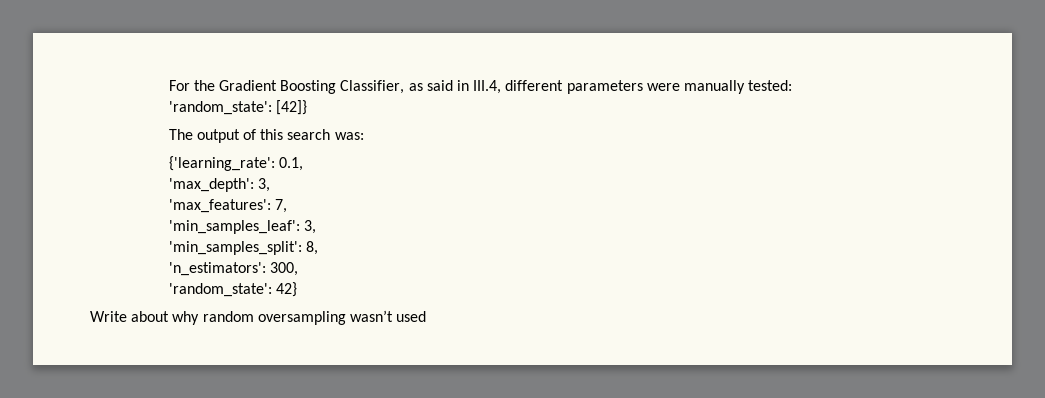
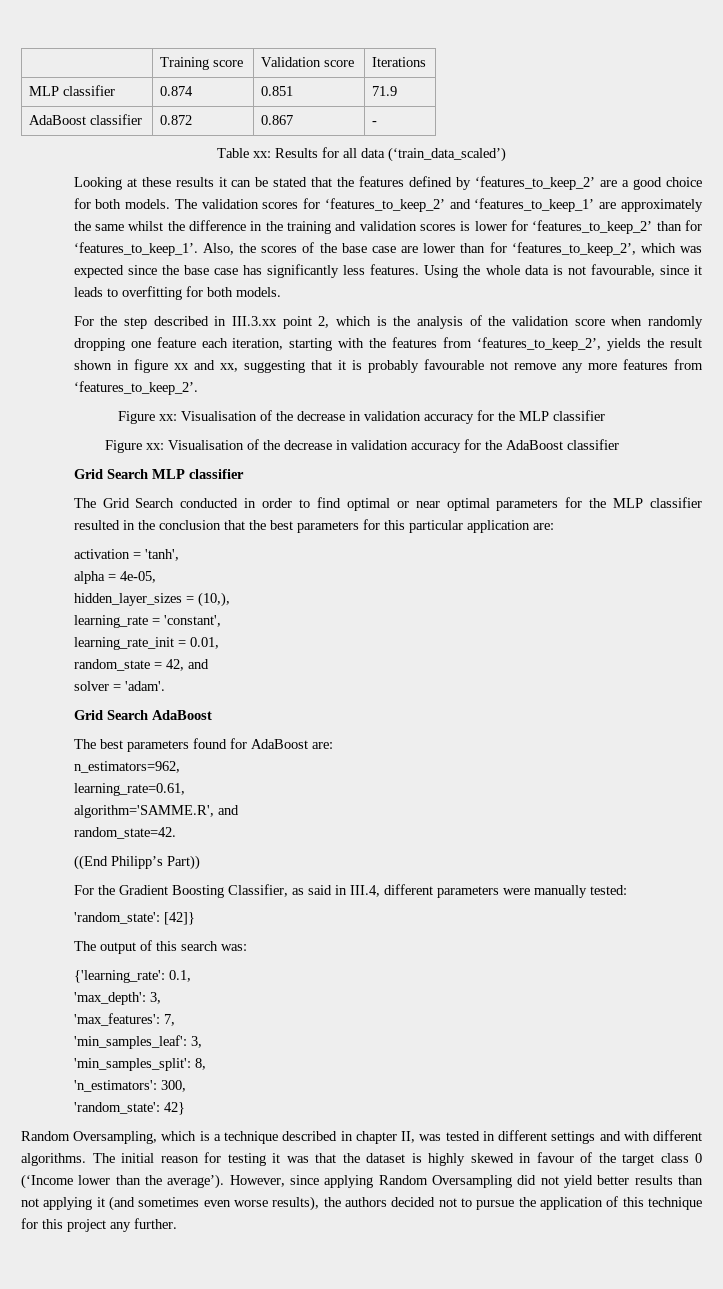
+ | Training score | Validation score | Iterations
+ MLP classifier | 0.874 | 0.851 | 71.9
+ AdaBoost classifier | 0.872 | 0.867 | -
+ Table xx: Results for all data (‘train_data_scaled’)
+ Looking at these results it can be stated that the features defined by ‘features_to_keep_2’ are a good choice for both models. The validation scores for ‘features_to_keep_2’ and ‘features_to_keep_1’ are approximately the same whilst the difference in the training and validation scores is lower for ‘features_to_keep_2’ than for ‘features_to_keep_1’. Also, the scores of the base case are lower than for ‘features_to_keep_2’, which was expected since the base case has significantly less features. Using the whole data is not favourable, since it leads to overfitting for both models.
+ For the step described in III.3.xx point 2, which is the analysis of the validation score when randomly dropping one feature each iteration, starting with the features from ‘features_to_keep_2’, yields the result shown in figure xx and xx, suggesting that it is probably favourable not remove any more features from ‘features_to_keep_2’.
+ Figure xx: Visualisation of the decrease in validation accuracy for the MLP classifier
+ Figure xx: Visualisation of the decrease in validation accuracy for the AdaBoost classifier
+ Grid Search MLP classifier
+ The Grid Search conducted in order to find optimal or near optimal parameters for the MLP classifier resulted in the conclusion that the best parameters for this particular application are:
+ activation = 'tanh',
+ alpha = 4e-05,
+ hidden_layer_sizes = (10,),
+ learning_rate = 'constant',
+ learning_rate_init = 0.01,
+ random_state = 42, and
+ solver = 'adam'.
+ Grid Search AdaBoost
+ The best parameters found for AdaBoost are:
+ n_estimators=962,
+ learning_rate=0.61,
+ algorithm='SAMME.R', and
+ random_state=42.
+ ((End Philipp’s Part))
- Write about why random oversampling wasn’t used
+ Random Oversampling, which is a technique described in chapter II, was tested in different settings and with different algorithms. The initial reason for testing it was that the dataset is highly skewed in favour of the target class 0 (‘Income lower than the average’). However, since applying Random Oversampling did not yield better results than not applying it (and sometimes even worse results), the authors decided not to pursue the application of this technique for this project any further.

